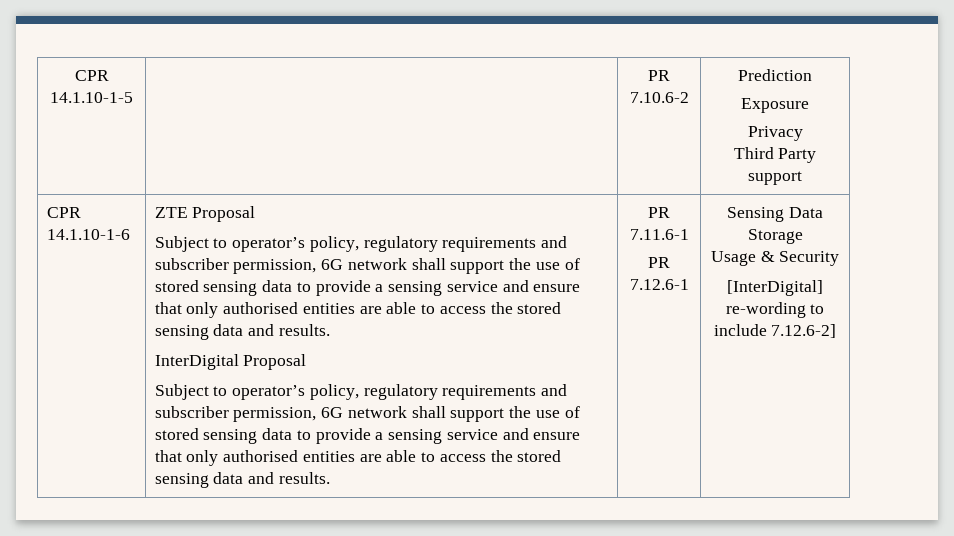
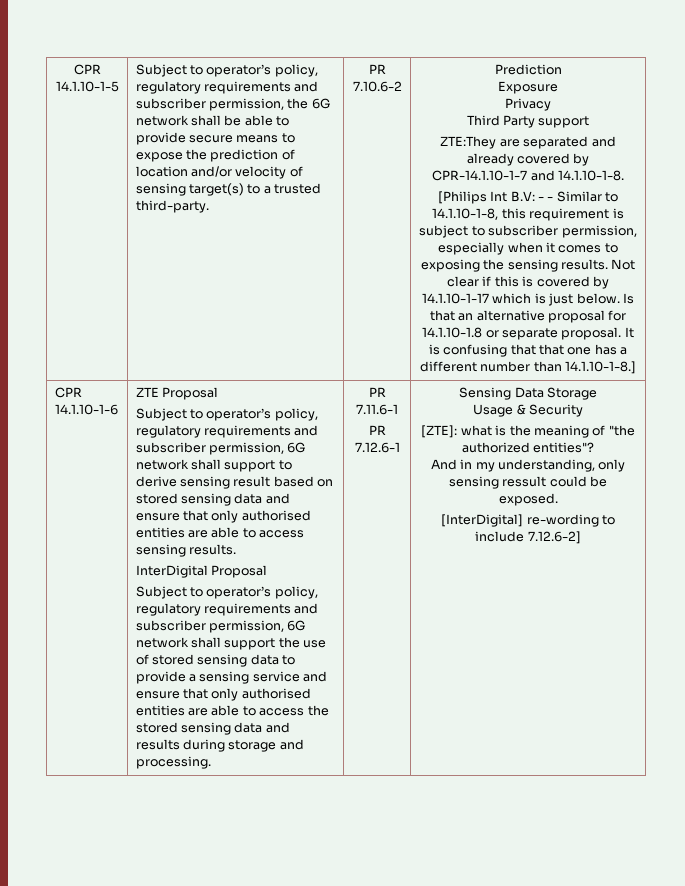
+ Subject to operator’s policy, regulatory requirements and subscriber permission, the 6G network shall be able to provide secure means to expose the prediction of location and/or velocity of sensing target(s) to a trusted third-party.
+ ZTE:They are separated and already covered by CPR-14.1.10-1-7 and 14.1.10-1-8.
+ [Philips Int B.V: - - Similar to 14.1.10-1-8, this requirement is subject to subscriber permission, especially when it comes to exposing the sensing results. Not clear if this is covered by 14.1.10-1-17 which is just below. Is that an alternative proposal for 14.1.10-1.8 or separate proposal. It is confusing that that one has a different number than 14.1.10-1-8.]
  ZTE Proposal
- Subject to operator’s policy, regulatory requirements and subscriber permission, 6G network shall support the use of stored sensing data to provide a sensing service and ensure that only authorised entities are able to access the stored sensing data and results.
+ Subject to operator’s policy, regulatory requirements and subscriber permission, 6G network shall support to derive sensing result based on stored sensing data and ensure that only authorised entities are able to access sensing results.
  InterDigital Proposal
- Subject to operator’s policy, regulatory requirements and subscriber permission, 6G network shall support the use of stored sensing data to provide a sensing service and ensure that only authorised entities are able to access the stored sensing data and results.
+ Subject to operator’s policy, regulatory requirements and subscriber permission, 6G network shall support the use of stored sensing data to provide a sensing service and ensure that only authorised entities are able to access the stored sensing data and results during storage and processing.
+ [ZTE]: what is the meaning of "the authorized entities"?
+ And in my understanding, only sensing ressult could be exposed.

